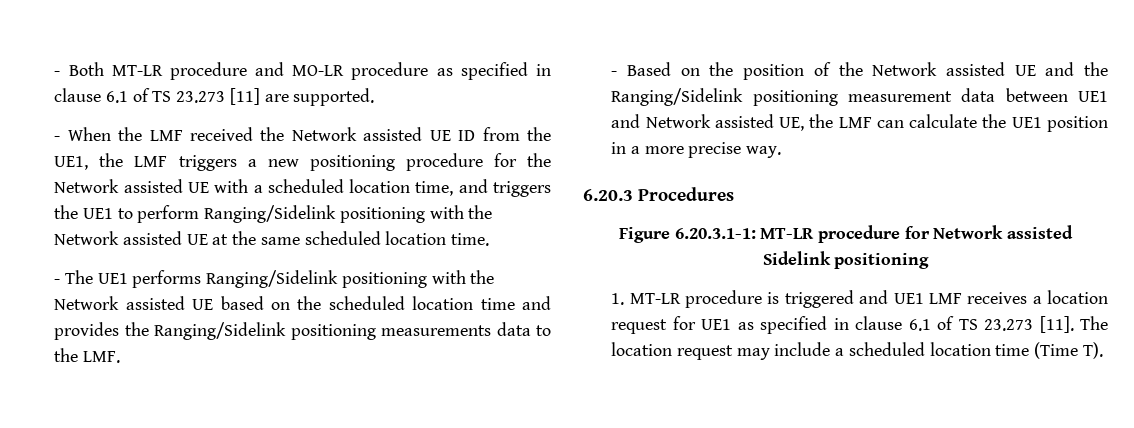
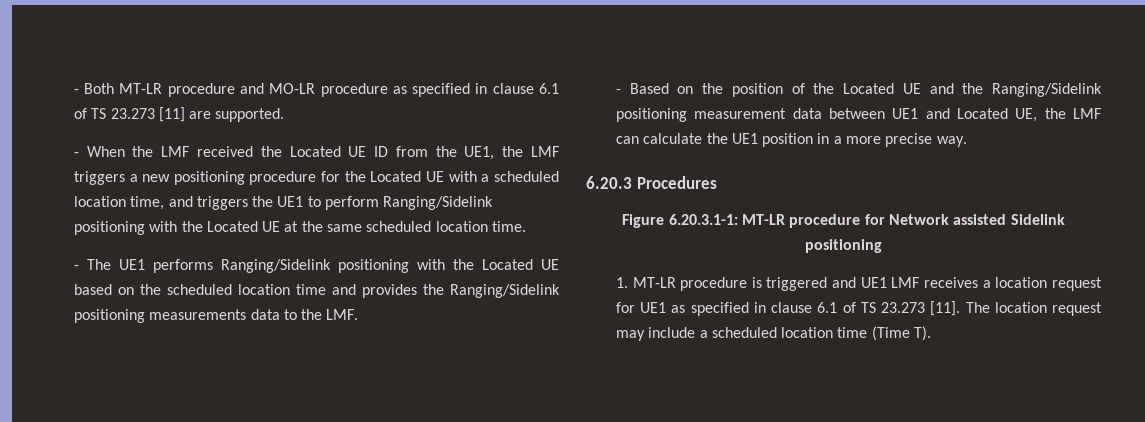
- - When the LMF received the Network assisted UE ID from the UE1, the LMF triggers a new positioning procedure for the Network assisted UE with a scheduled location time, and triggers the UE1 to perform Ranging/Sidelink positioning with the Network assisted UE at the same scheduled location time.
+ - When the LMF received the Located UE ID from the UE1, the LMF triggers a new positioning procedure for the Located UE with a scheduled location time, and triggers the UE1 to perform Ranging/Sidelink positioning with the Located UE at the same scheduled location time.
- - The UE1 performs Ranging/Sidelink positioning with the Network assisted UE based on the scheduled location time and provides the Ranging/Sidelink positioning measurements data to the LMF.
+ - The UE1 performs Ranging/Sidelink positioning with the Located UE based on the scheduled location time and provides the Ranging/Sidelink positioning measurements data to the LMF.
- - Based on the position of the Network assisted UE and the Ranging/Sidelink positioning measurement data between UE1 and Network assisted UE, the LMF can calculate the UE1 position in a more precise way.
+ - Based on the position of the Located UE and the Ranging/Sidelink positioning measurement data between UE1 and Located UE, the LMF can calculate the UE1 position in a more precise way.

